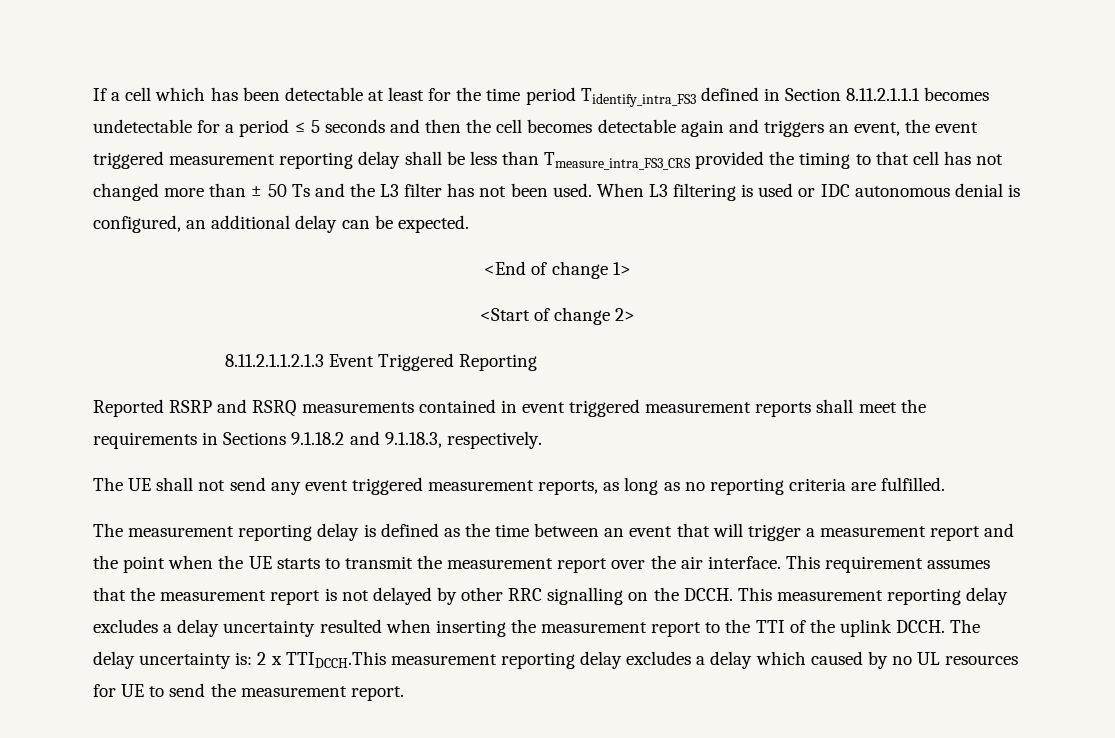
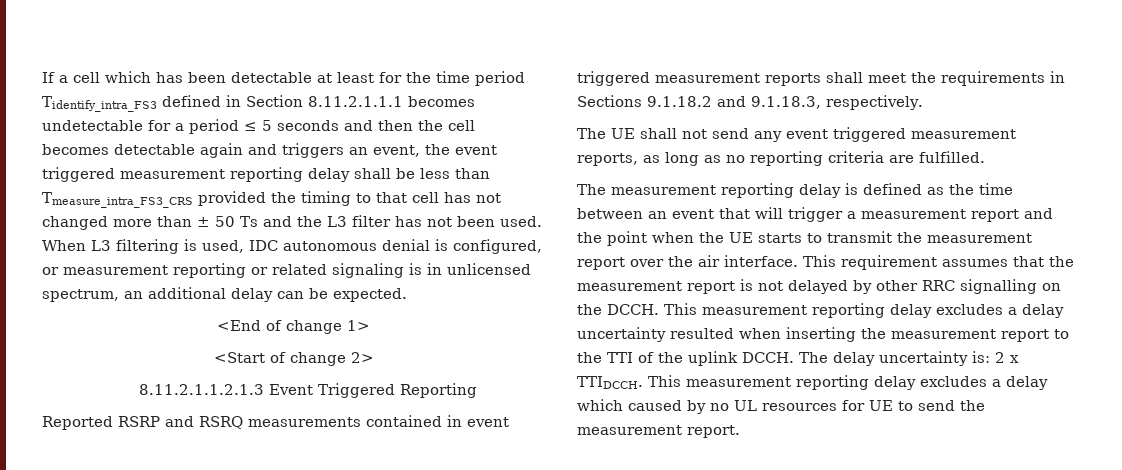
- When L3 filtering is used or IDC autonomous denial is configured, an additional delay can be expected.
+ When L3 filtering is used, IDC autonomous denial is configured, or measurement reporting or related signaling is in unlicensed spectrum, an additional delay can be expected.
- The delay uncertainty is: 2 x TTIDCCH.This measurement reporting delay excludes a delay which caused by no UL resources for UE to send the measurement report.
+ The delay uncertainty is: 2 x TTIDCCH. This measurement reporting delay excludes a delay which caused by no UL resources for UE to send the measurement report.

